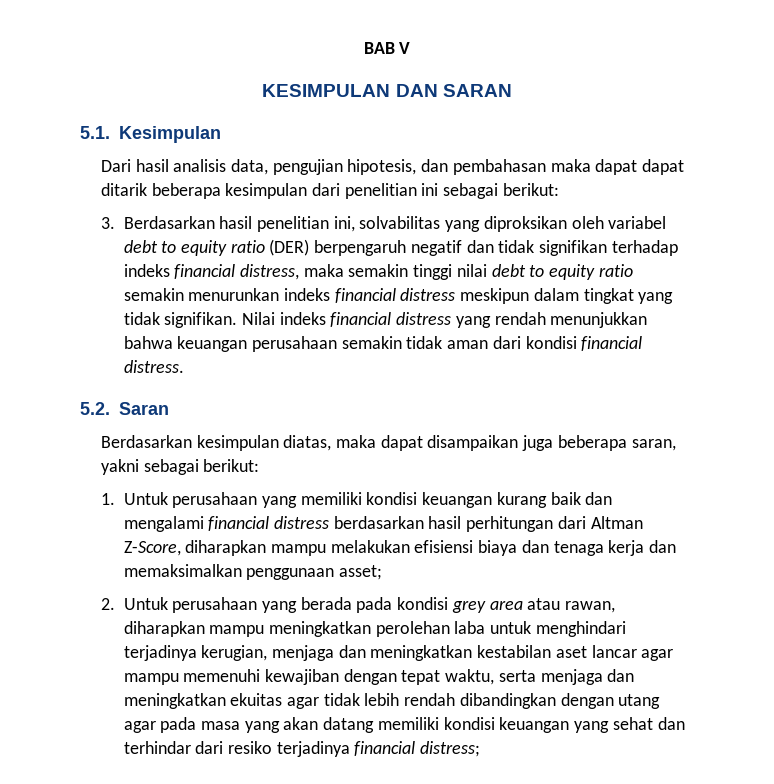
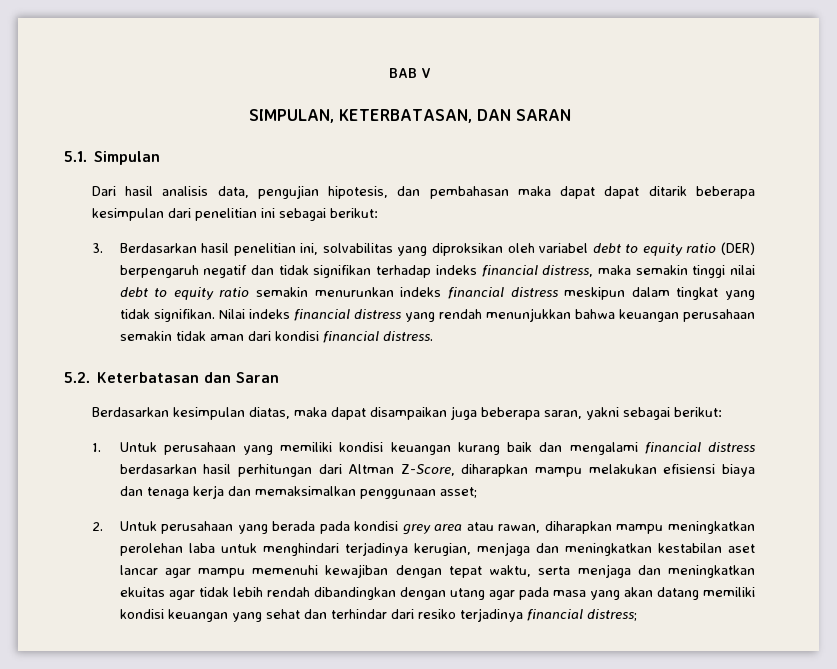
- KESIMPULAN DAN SARAN
+ SIMPULAN, KETERBATASAN, DAN SARAN
- 5.1. Kesimpulan
+ 5.1. Simpulan
- 5.2. Saran
+ 5.2. Keterbatasan dan Saran

